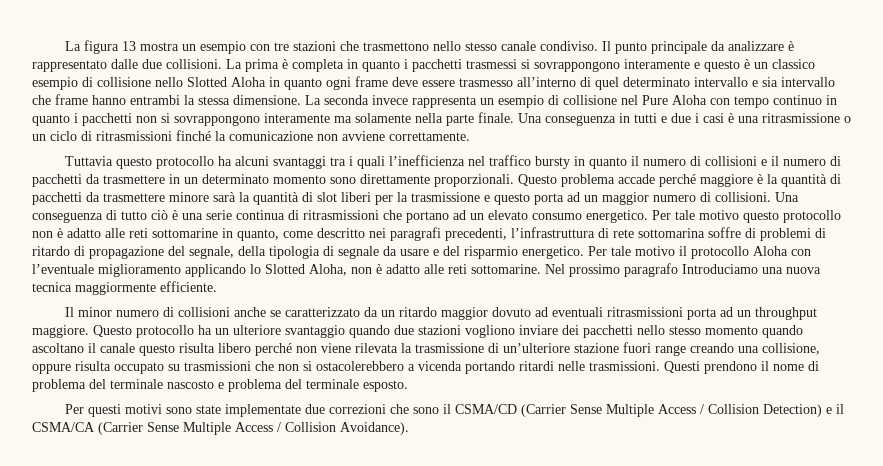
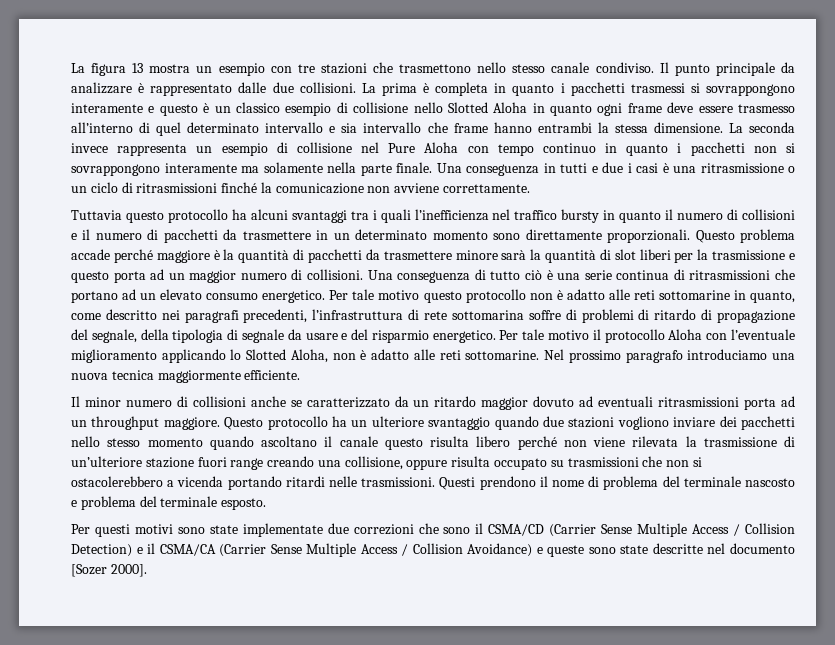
- Nel prossimo paragrafo Introduciamo una nuova tecnica maggiormente efficiente.
+ Nel prossimo paragrafo introduciamo una nuova tecnica maggiormente efficiente.
- Per questi motivi sono state implementate due correzioni che sono il CSMA/CD (Carrier Sense Multiple Access / Collision Detection) e il CSMA/CA (Carrier Sense Multiple Access / Collision Avoidance).
+ Per questi motivi sono state implementate due correzioni che sono il CSMA/CD (Carrier Sense Multiple Access / Collision Detection) e il CSMA/CA (Carrier Sense Multiple Access / Collision Avoidance) e queste sono state descritte nel documento [Sozer 2000].

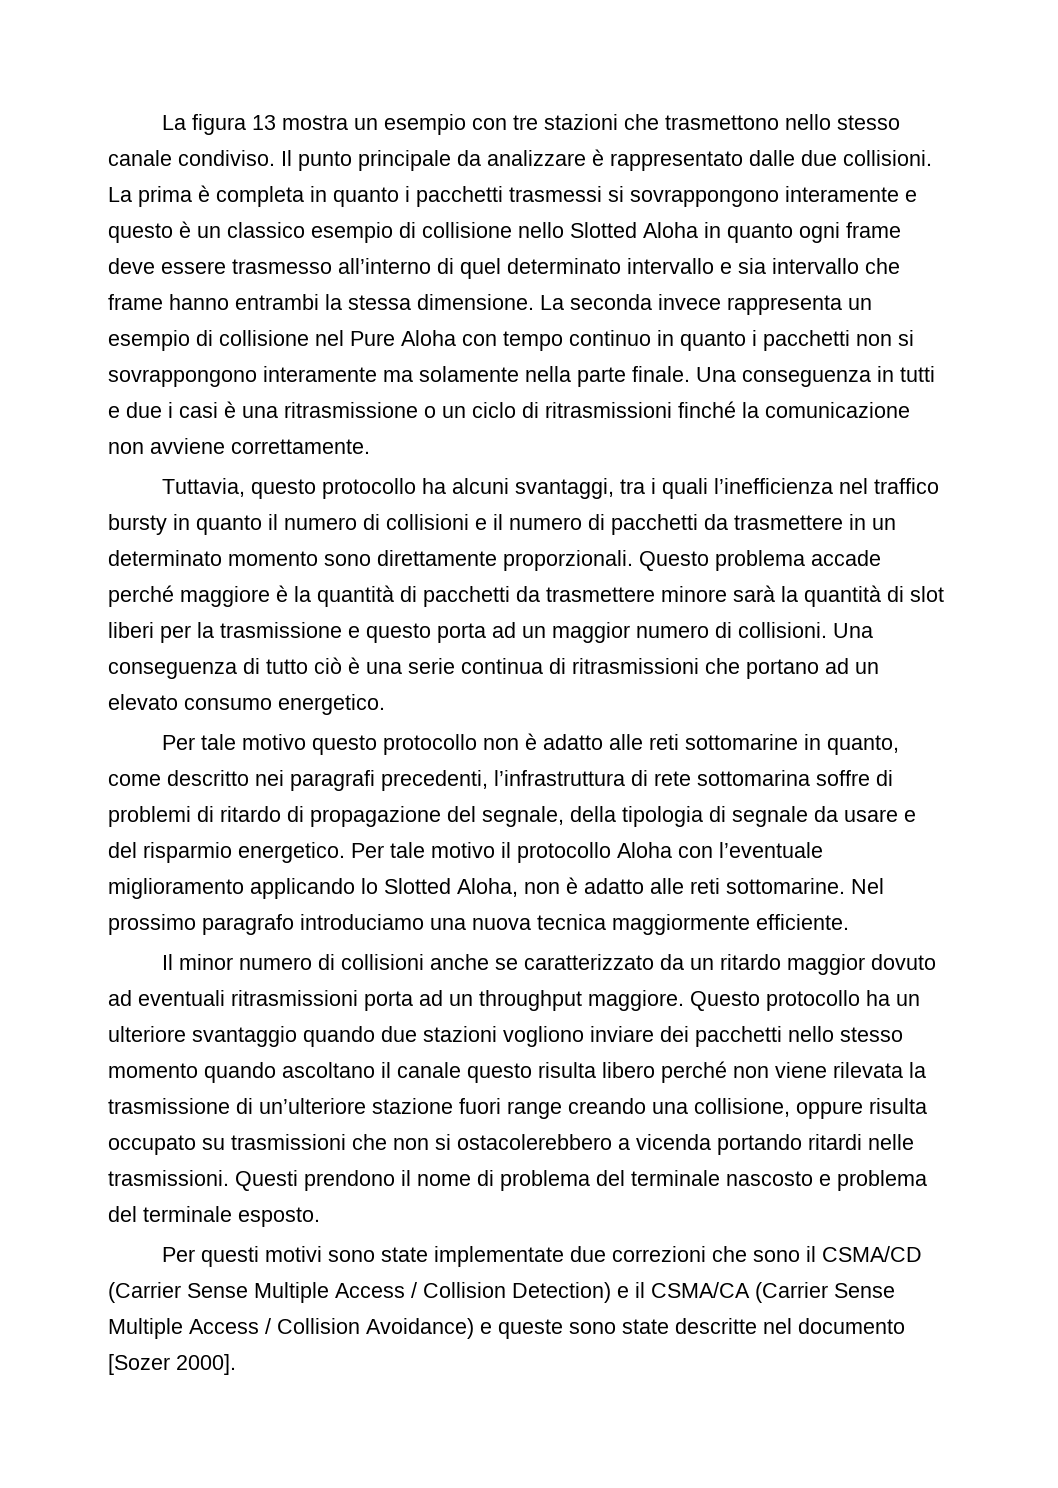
- Tuttavia questo protocollo ha alcuni svantaggi tra i quali l’inefficienza nel traffico bursty in quanto il numero di collisioni e il numero di pacchetti da trasmettere in un determinato momento sono direttamente proporzionali.
+ Tuttavia, questo protocollo ha alcuni svantaggi, tra i quali l’inefficienza nel traffico bursty in quanto il numero di collisioni e il numero di pacchetti da trasmettere in un determinato momento sono direttamente proporzionali.
- Una conseguenza di tutto ciò è una serie continua di ritrasmissioni che portano ad un elevato consumo energetico. Per tale motivo questo protocollo non è adatto alle reti sottomarine in quanto, come descritto nei paragrafi precedenti, l’infrastruttura di rete sottomarina soffre di problemi di ritardo di propagazione del segnale, della tipologia di segnale da usare e del risparmio energetico.
+ Una conseguenza di tutto ciò è una serie continua di ritrasmissioni che portano ad un elevato consumo energetico.
+ Per tale motivo questo protocollo non è adatto alle reti sottomarine in quanto, come descritto nei paragrafi precedenti, l’infrastruttura di rete sottomarina soffre di problemi di ritardo di propagazione del segnale, della tipologia di segnale da usare e del risparmio energetico.

